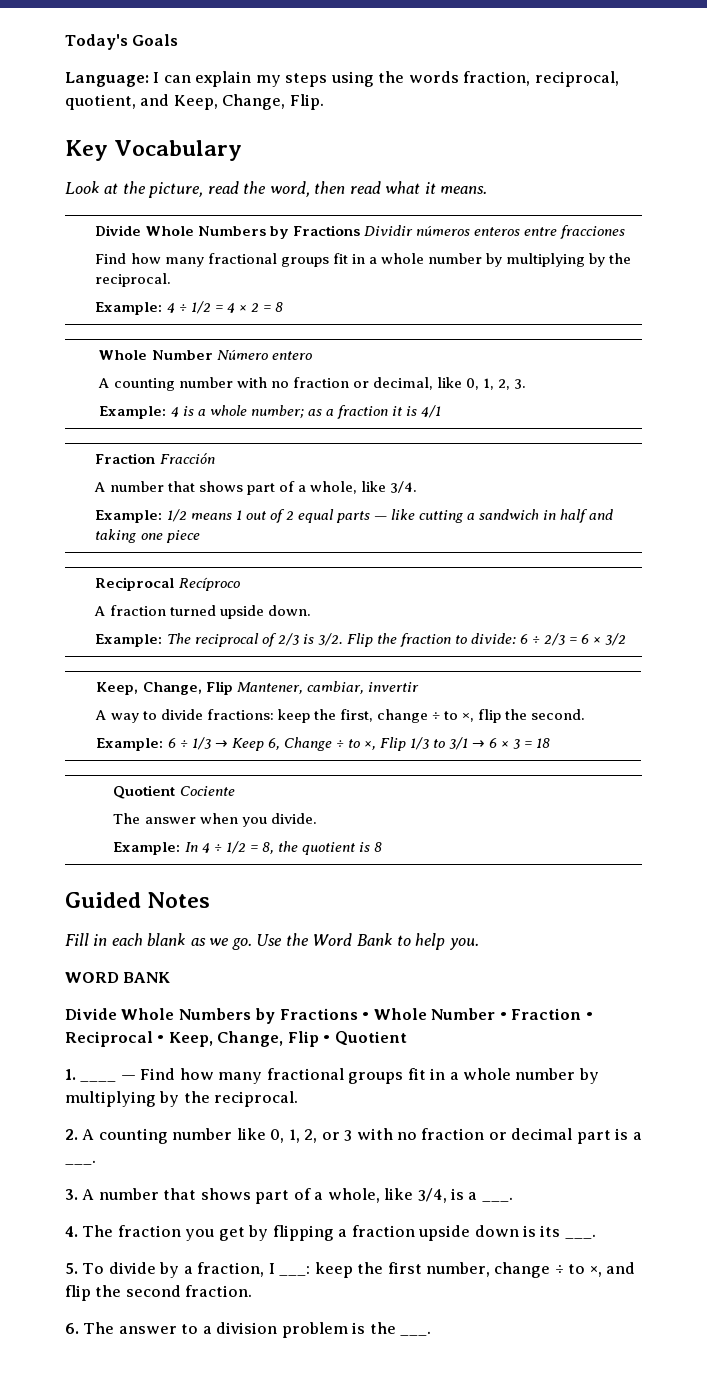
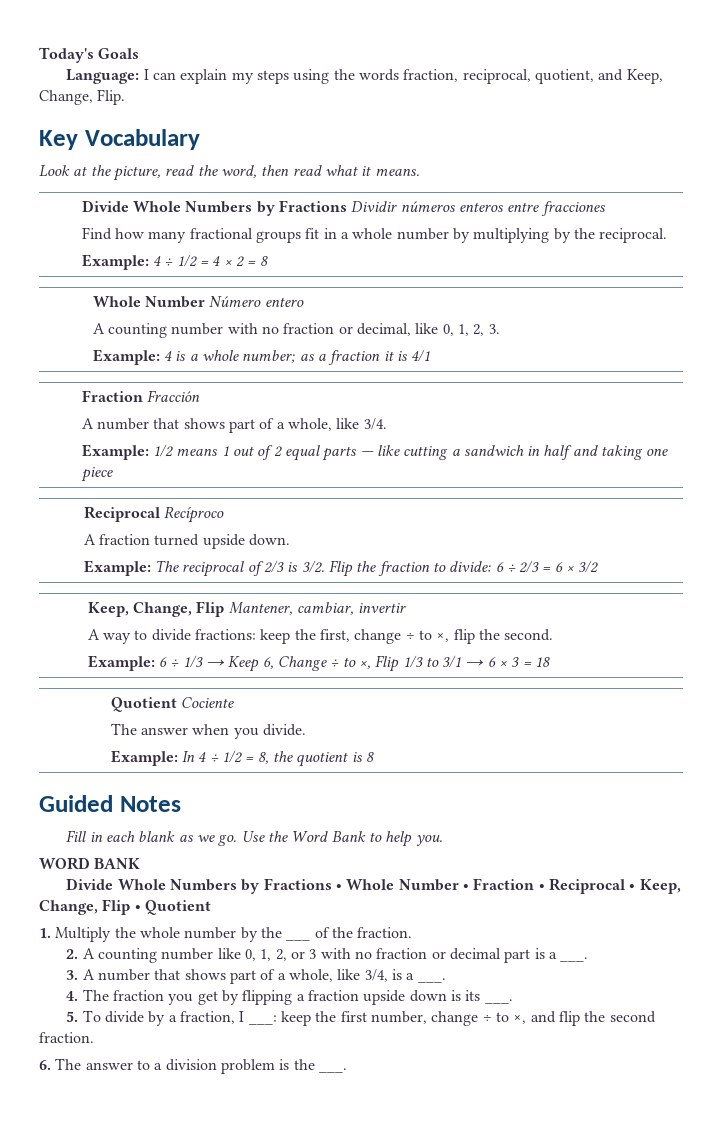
- 1. ____ — Find how many fractional groups fit in a whole number by multiplying by the reciprocal.
+ 1. Multiply the whole number by the ___ of the fraction.

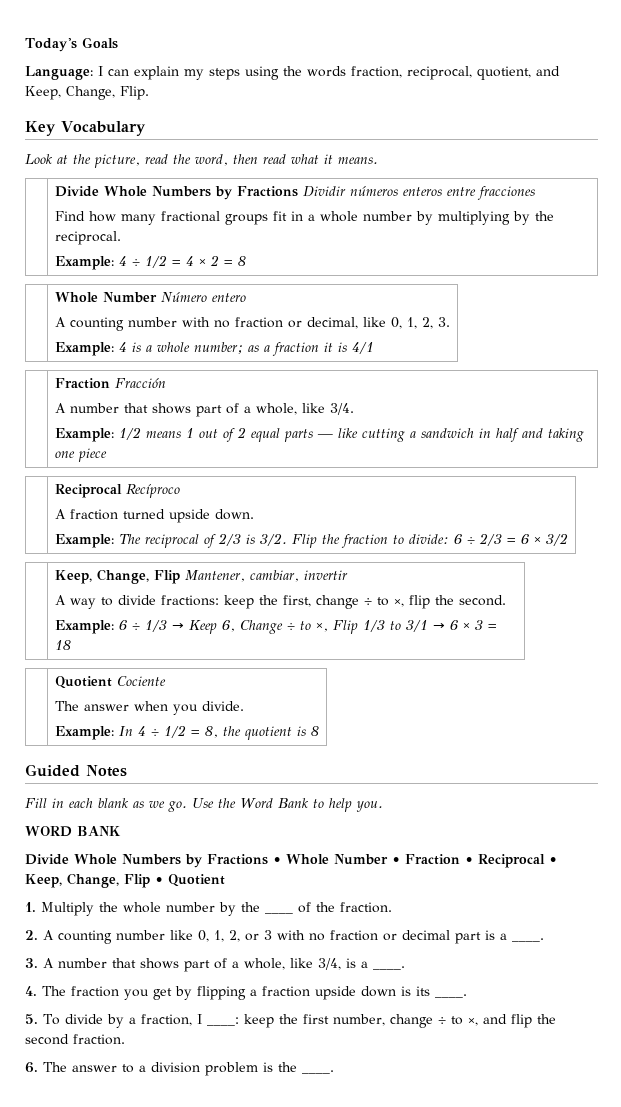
- 1. Multiply the whole number by the ___ of the fraction.
+ 1. Multiply the whole number by the ____ of the fraction.
- 2. A counting number like 0, 1, 2, or 3 with no fraction or decimal part is a ___.
+ 2. A counting number like 0, 1, 2, or 3 with no fraction or decimal part is a ____.
- 3. A number that shows part of a whole, like 3/4, is a ___.
+ 3. A number that shows part of a whole, like 3/4, is a ____.
- 4. The fraction you get by flipping a fraction upside down is its ___.
+ 4. The fraction you get by flipping a fraction upside down is its ____.
- 5. To divide by a fraction, I ___: keep the first number, change ÷ to ×, and flip the second fraction.
+ 5. To divide by a fraction, I ____: keep the first number, change ÷ to ×, and flip the second fraction.
- 6. The answer to a division problem is the ___.
+ 6. The answer to a division problem is the ____.

